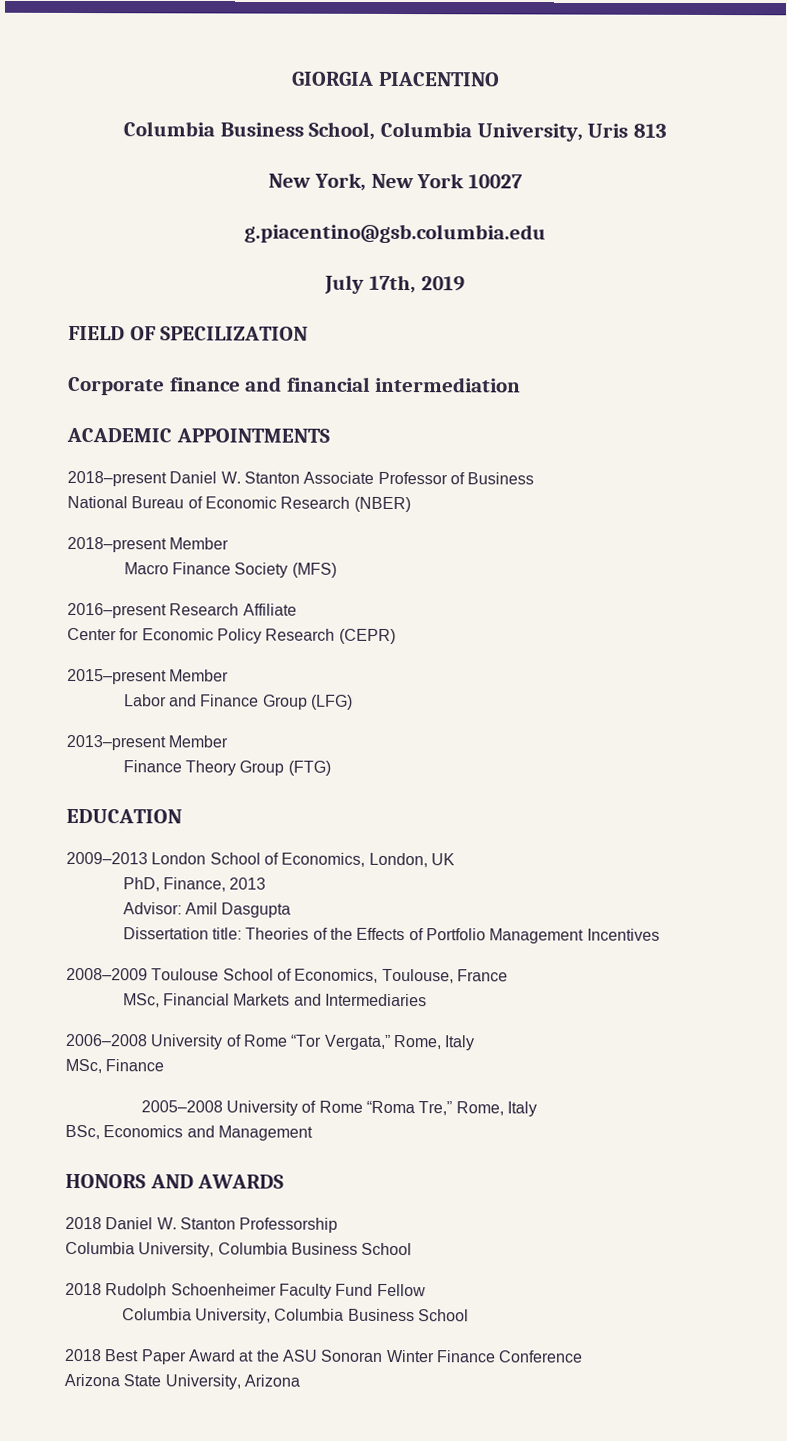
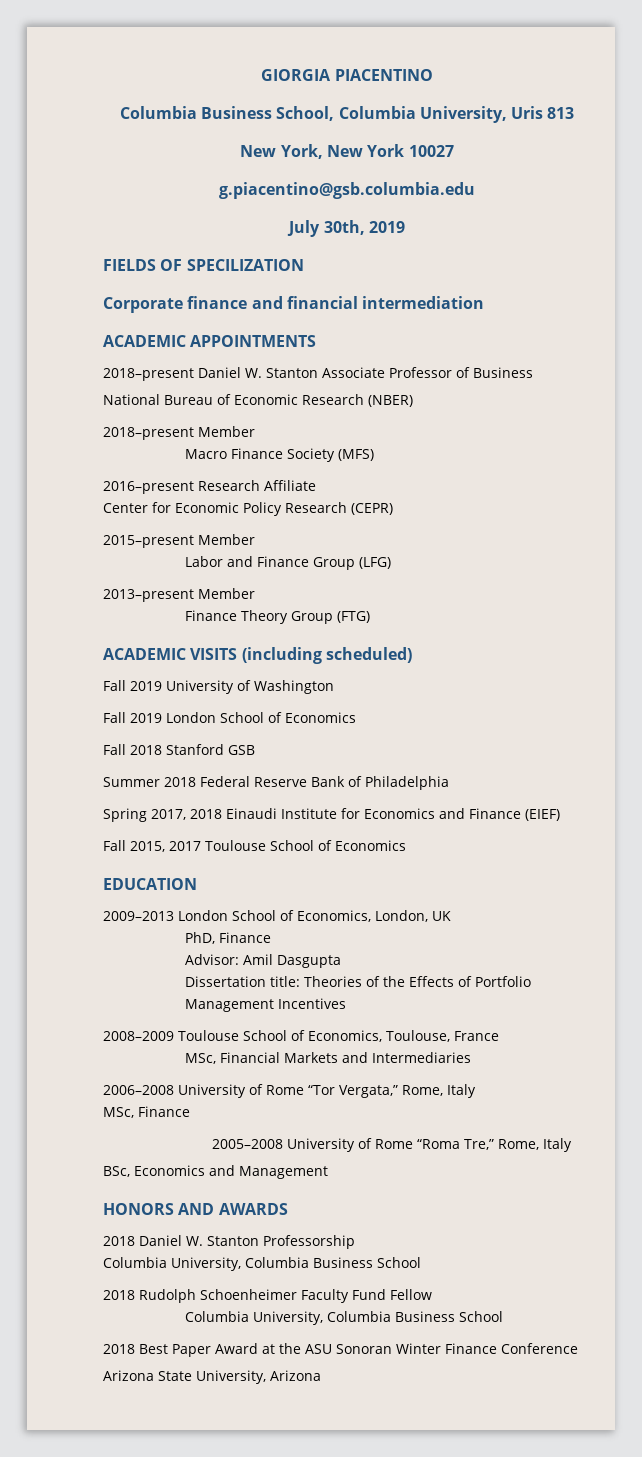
- July 17th, 2019
+ July 30th, 2019
- FIELD OF SPECILIZATION
+ FIELDS OF SPECILIZATION
+ ACADEMIC VISITS (including scheduled)
+ Fall 2019 University of Washington
+ Fall 2019 London School of Economics
+ Fall 2018 Stanford GSB
+ Summer 2018 Federal Reserve Bank of Philadelphia
+ Spring 2017, 2018 Einaudi Institute for Economics and Finance (EIEF)
+ Fall 2015, 2017 Toulouse School of Economics
- PhD, Finance, 2013
+ PhD, Finance

